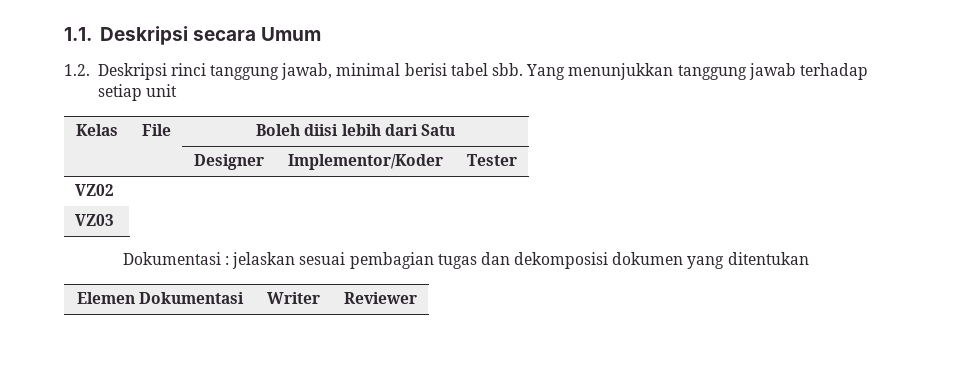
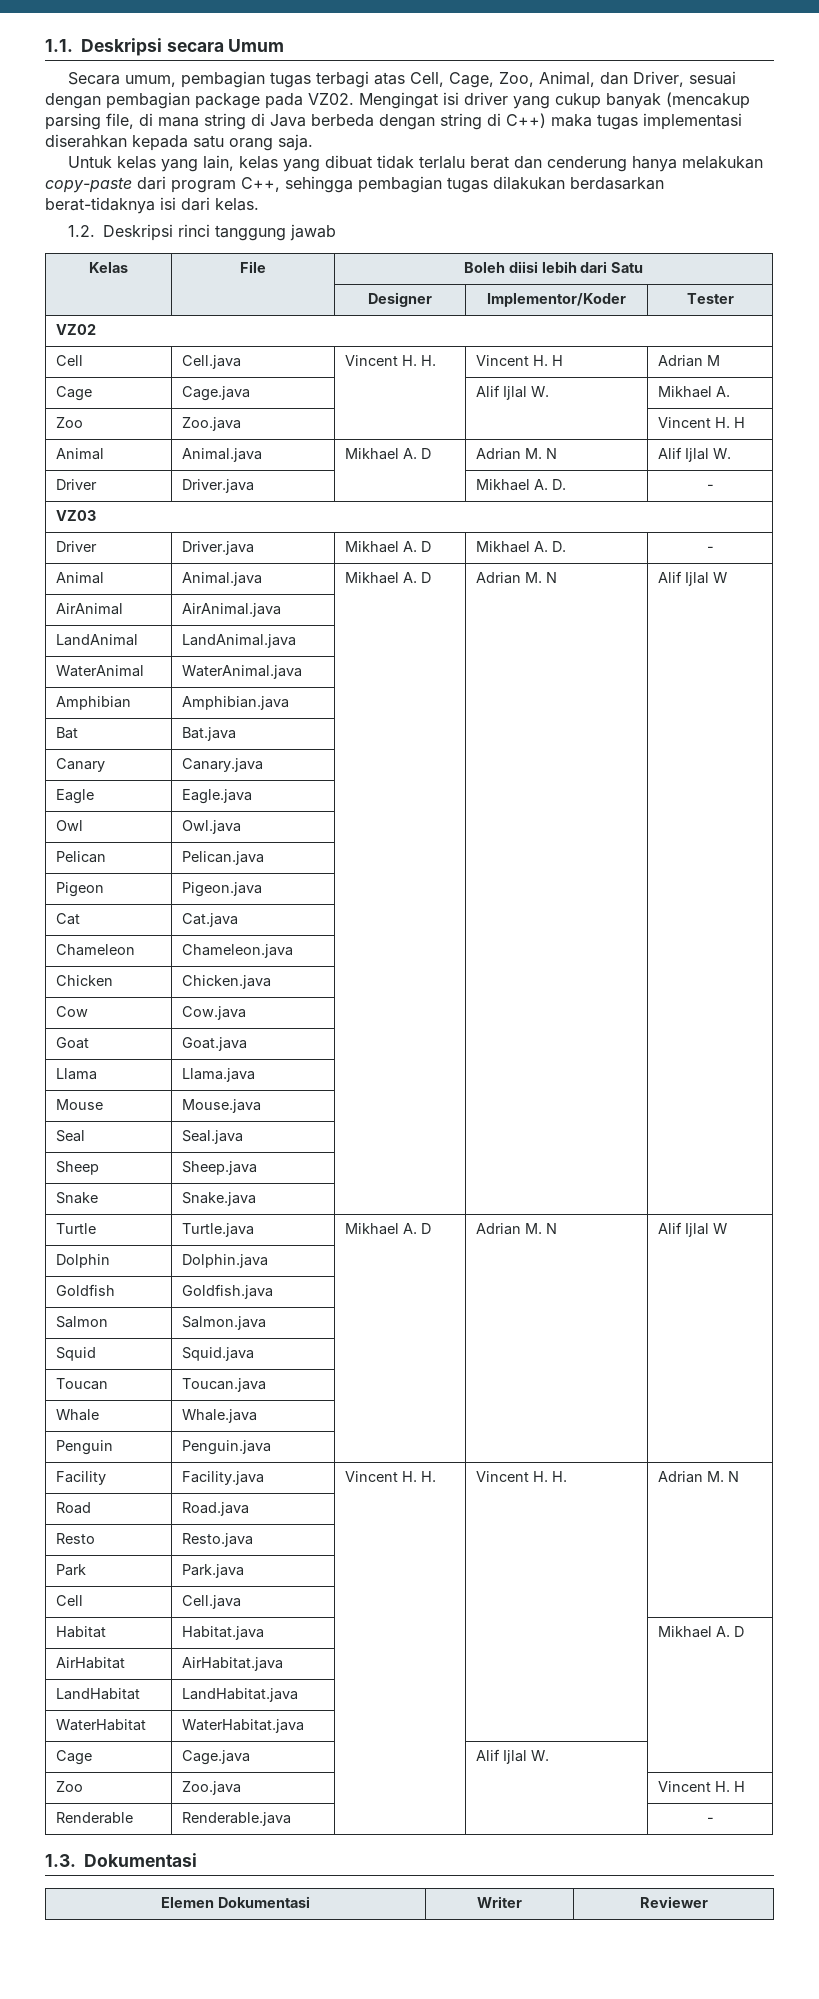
- 1.2. Deskripsi rinci tanggung jawab, minimal berisi tabel sbb. Yang menunjukkan tanggung jawab terhadap setiap unit
+ Secara umum, pembagian tugas terbagi atas Cell, Cage, Zoo, Animal, dan Driver, sesuai dengan pembagian package pada VZ02. Mengingat isi driver yang cukup banyak (mencakup parsing file, di mana string di Java berbeda dengan string di C++) maka tugas implementasi diserahkan kepada satu orang saja.
+ Untuk kelas yang lain, kelas yang dibuat tidak terlalu berat dan cenderung hanya melakukan copy-paste dari program C++, sehingga pembagian tugas dilakukan berdasarkan berat-tidaknya isi dari kelas.
+ 1.2. Deskripsi rinci tanggung jawab
+ Cell | Cell.java | Vincent H. H. | Vincent H. H | Adrian M
+ Cage | Cage.java | | Alif Ijlal W. | Mikhael A.
+ Zoo | Zoo.java | | | Vincent H. H
+ Animal | Animal.java | Mikhael A. D | Adrian M. N | Alif Ijlal W.
+ Driver | Driver.java | | Mikhael A. D. | -
  VZ03
- Dokumentasi : jelaskan sesuai pembagian tugas dan dekomposisi dokumen yang ditentukan
+ Driver | Driver.java | Mikhael A. D | Mikhael A. D. | -
+ Animal | Animal.java | Mikhael A. D | Adrian M. N | Alif Ijlal W
+ AirAnimal | AirAnimal.java | | |
+ LandAnimal | LandAnimal.java | | |
+ WaterAnimal | WaterAnimal.java | | |
+ Amphibian | Amphibian.java | | |
+ Bat | Bat.java | | |
+ Canary | Canary.java | | |
+ Eagle | Eagle.java | | |
+ Owl | Owl.java | | |
+ Pelican | Pelican.java | | |
+ Pigeon | Pigeon.java | | |
+ Cat | Cat.java | | |
+ Chameleon | Chameleon.java | | |
+ Chicken | Chicken.java | | |
+ Cow | Cow.java | | |
+ Goat | Goat.java | | |
+ Llama | Llama.java | | |
+ Mouse | Mouse.java | | |
+ Seal | Seal.java | | |
+ Sheep | Sheep.java | | |
+ Snake | Snake.java | | |
+ Turtle | Turtle.java | Mikhael A. D | Adrian M. N | Alif Ijlal W
+ Dolphin | Dolphin.java | | |
+ Goldfish | Goldfish.java | | |
+ Salmon | Salmon.java | | |
+ Squid | Squid.java | | |
+ Toucan | Toucan.java | | |
+ Whale | Whale.java | | |
+ Penguin | Penguin.java | | |
+ Facility | Facility.java | Vincent H. H. | Vincent H. H. | Adrian M. N
+ Road | Road.java | | |
+ Resto | Resto.java | | |
+ Park | Park.java | | |
+ Cell | Cell.java | | |
+ Habitat | Habitat.java | | | Mikhael A. D
+ AirHabitat | AirHabitat.java | | |
+ LandHabitat | LandHabitat.java | | |
+ WaterHabitat | WaterHabitat.java | | |
+ Cage | Cage.java | | Alif Ijlal W. |
+ Zoo | Zoo.java | | | Vincent H. H
+ Renderable | Renderable.java | | | -
+ 1.3. Dokumentasi

